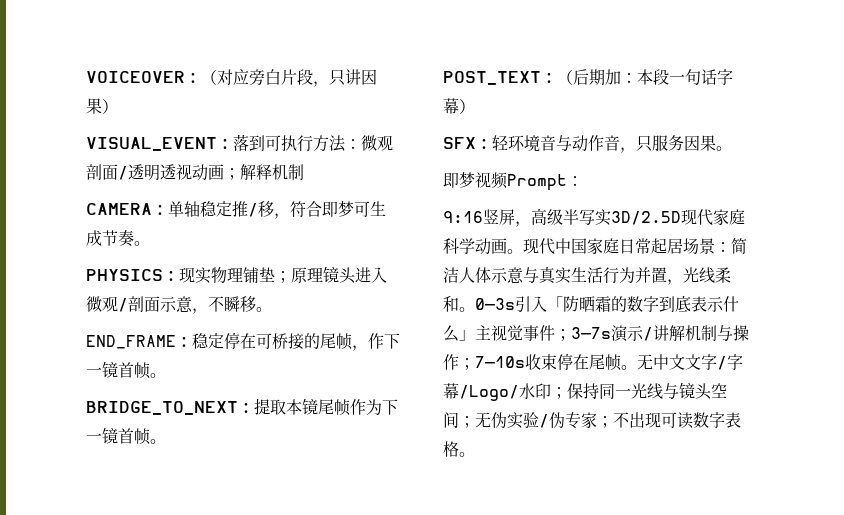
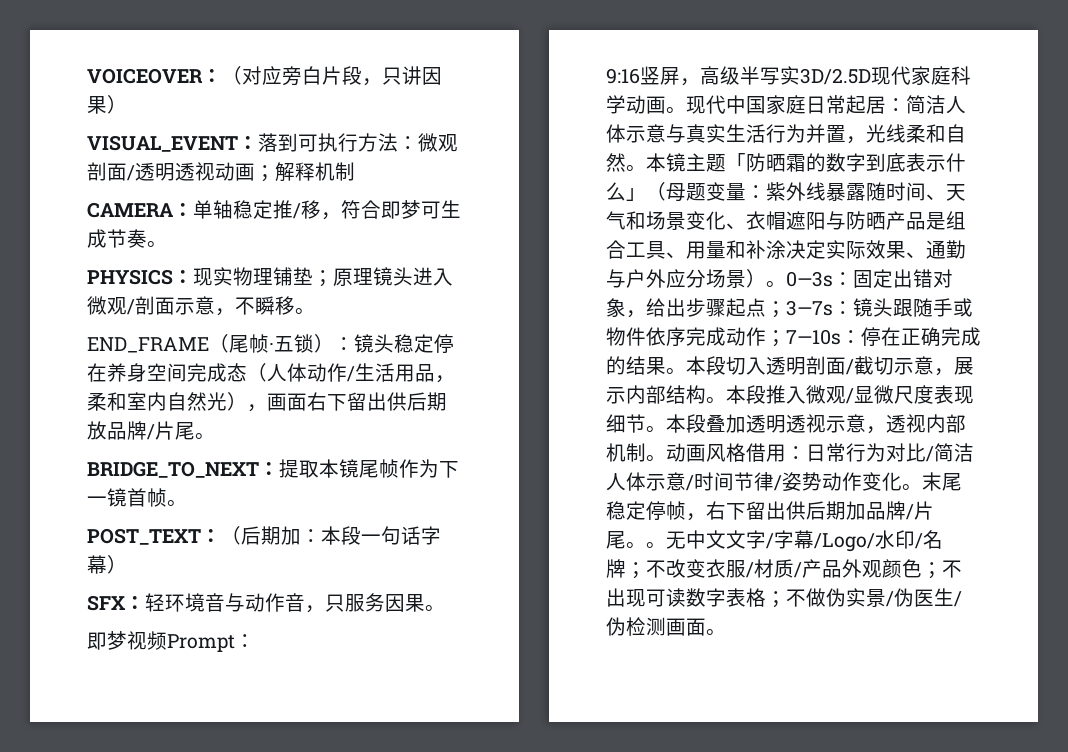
- END_FRAME：稳定停在可桥接的尾帧，作下一镜首帧。
+ END_FRAME（尾帧·五锁）：镜头稳定停在养身空间完成态（人体动作/生活用品，柔和室内自然光），画面右下留出供后期放品牌/片尾。
- 现代中国家庭日常起居场景：简洁人体示意与真实生活行为并置，光线柔和。0—3s引入「防晒霜的数字到底表示什么」主视觉事件；3—7s演示/讲解机制与操作；7—10s收束停在尾帧。
+ 现代中国家庭日常起居：简洁人体示意与真实生活行为并置，光线柔和自然。本镜主题「防晒霜的数字到底表示什么」（母题变量：紫外线暴露随时间、天气和场景变化、衣帽遮阳与防晒产品是组合工具、用量和补涂决定实际效果、通勤与户外应分场景）。0—3s：固定出错对象，给出步骤起点；3—7s：镜头跟随手或物件依序完成动作；7—10s：停在正确完成的结果。本段切入透明剖面/截切示意，展示内部结构。本段推入微观/显微尺度表现细节。本段叠加透明透视示意，透视内部机制。动画风格借用：日常行为对比/简洁人体示意/时间节律/姿势动作变化。末尾稳定停帧，右下留出供后期加品牌/片尾。。
- 无中文文字/字幕/Logo/水印；保持同一光线与镜头空间；无伪实验/伪专家；不出现可读数字表格。
+ 无中文文字/字幕/Logo/水印/名牌；不改变衣服/材质/产品外观颜色；不出现可读数字表格；不做伪实景/伪医生/伪检测画面。

